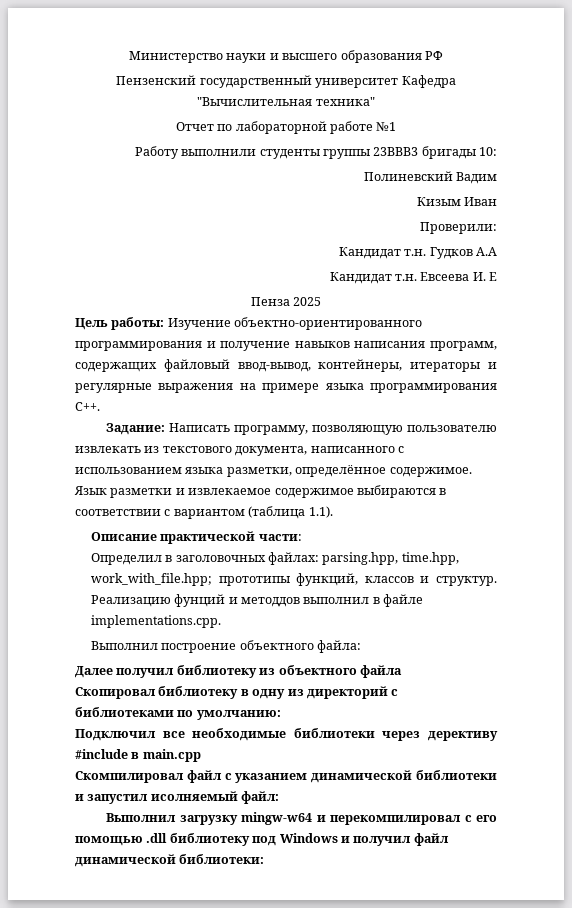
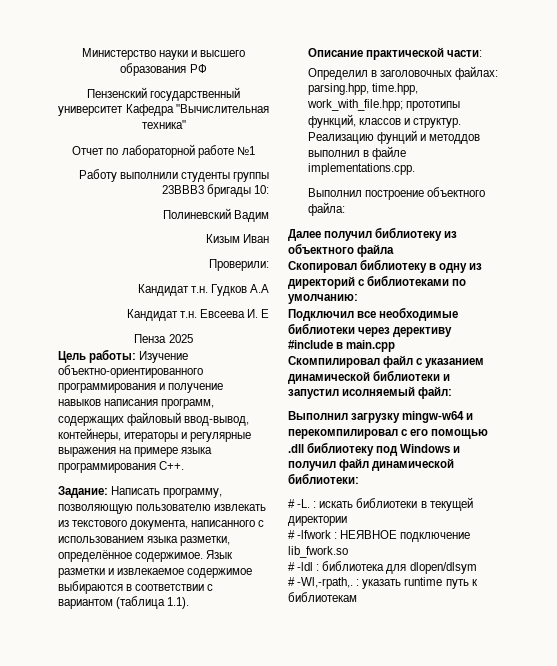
+ # -L. : искать библиотеки в текущей директории
+ # -lfwork : НЕЯВНОЕ подключение lib_fwork.so
+ # -ldl : библиотека для dlopen/dlsym
+ # -Wl,-rpath,. : указать runtime путь к библиотекам

